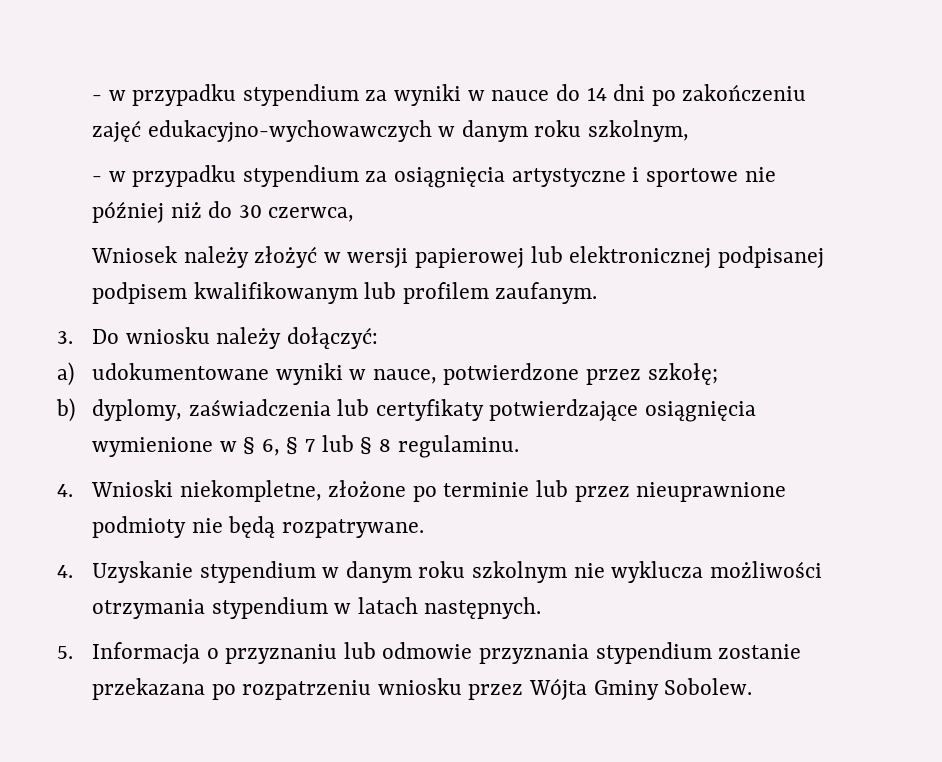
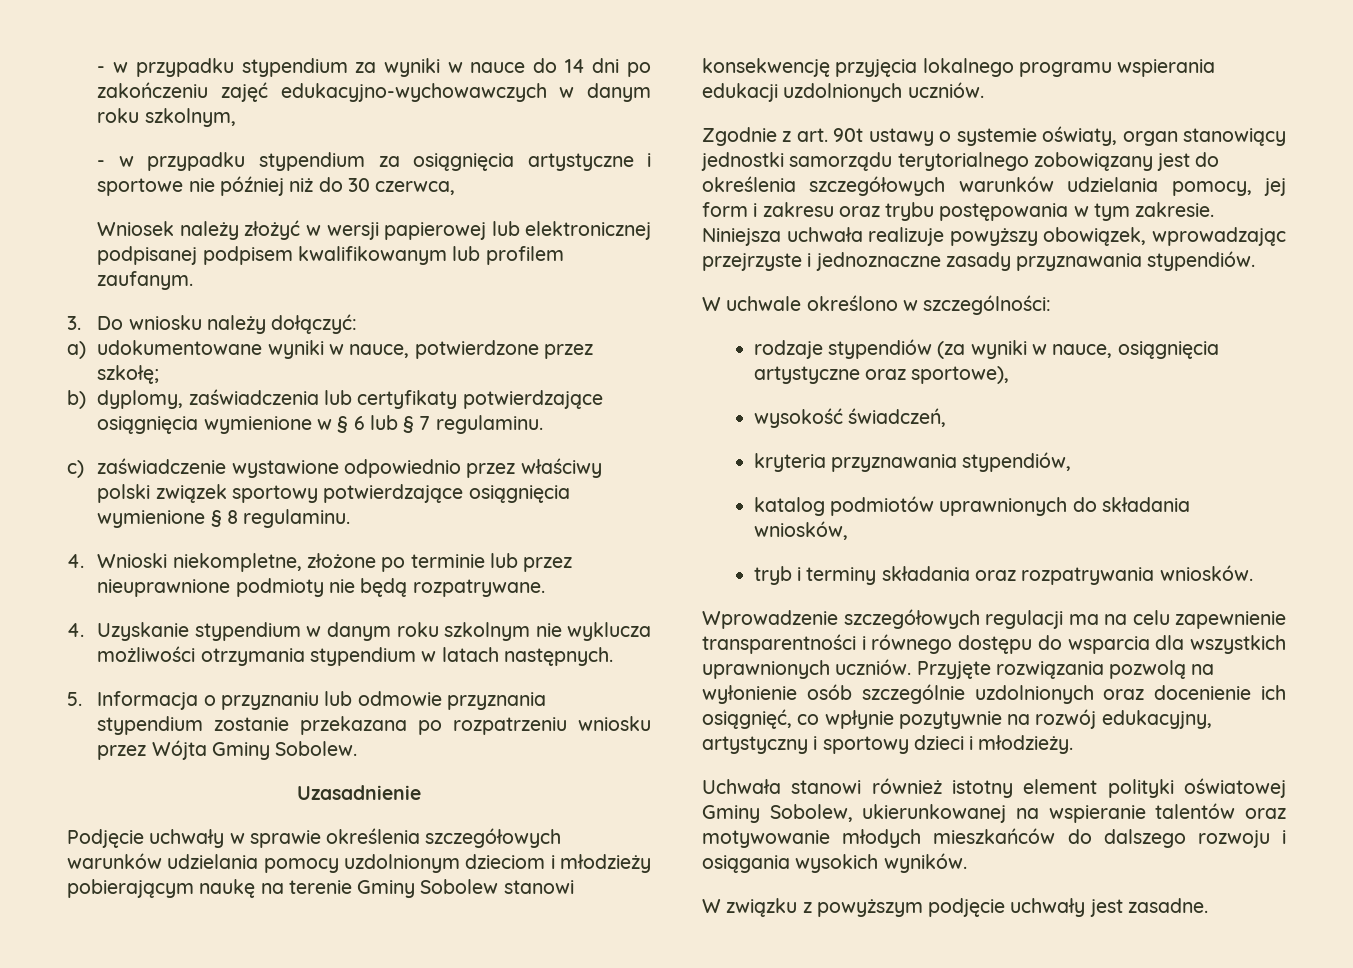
- b) dyplomy, zaświadczenia lub certyfikaty potwierdzające osiągnięcia wymienione w § 6, § 7 lub § 8 regulaminu.
+ b) dyplomy, zaświadczenia lub certyfikaty potwierdzające osiągnięcia wymienione w § 6 lub § 7 regulaminu.
+ c) zaświadczenie wystawione odpowiednio przez właściwy polski związek sportowy potwierdzające osiągnięcia wymienione § 8 regulaminu.
+ Uzasadnienie
+ Podjęcie uchwały w sprawie określenia szczegółowych warunków udzielania pomocy uzdolnionym dzieciom i młodzieży pobierającym naukę na terenie Gminy Sobolew stanowi konsekwencję przyjęcia lokalnego programu wspierania edukacji uzdolnionych uczniów.
+ Zgodnie z art. 90t ustawy o systemie oświaty, organ stanowiący jednostki samorządu terytorialnego zobowiązany jest do określenia szczegółowych warunków udzielania pomocy, jej form i zakresu oraz trybu postępowania w tym zakresie. Niniejsza uchwała realizuje powyższy obowiązek, wprowadzając przejrzyste i jednoznaczne zasady przyznawania stypendiów.
+ W uchwale określono w szczególności:
+ rodzaje stypendiów (za wyniki w nauce, osiągnięcia artystyczne oraz sportowe),
+ wysokość świadczeń,
+ kryteria przyznawania stypendiów,
+ katalog podmiotów uprawnionych do składania wniosków,
+ tryb i terminy składania oraz rozpatrywania wniosków.
+ Wprowadzenie szczegółowych regulacji ma na celu zapewnienie transparentności i równego dostępu do wsparcia dla wszystkich uprawnionych uczniów. Przyjęte rozwiązania pozwolą na wyłonienie osób szczególnie uzdolnionych oraz docenienie ich osiągnięć, co wpłynie pozytywnie na rozwój edukacyjny, artystyczny i sportowy dzieci i młodzieży.
+ Uchwała stanowi również istotny element polityki oświatowej Gminy Sobolew, ukierunkowanej na wspieranie talentów oraz motywowanie młodych mieszkańców do dalszego rozwoju i osiągania wysokich wyników.
+ W związku z powyższym podjęcie uchwały jest zasadne.

